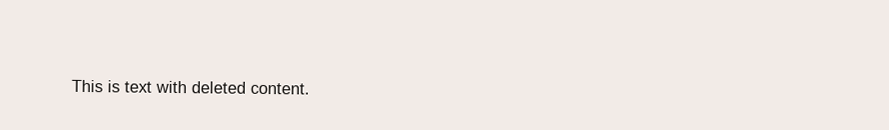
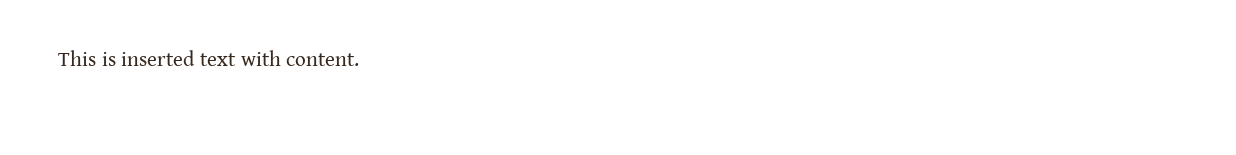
- This is text with deleted content.
+ This is inserted text with content.

